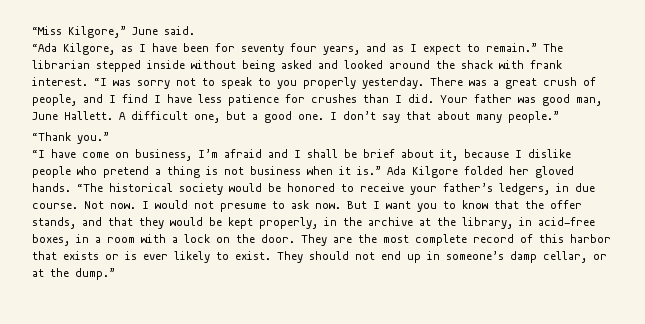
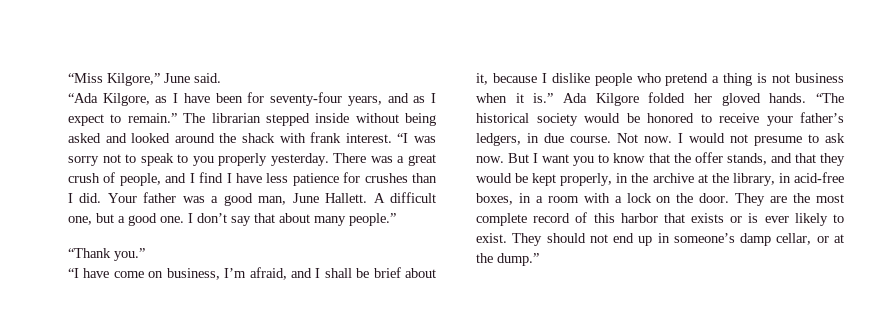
- “Ada Kilgore, as I have been for seventy four years, and as I expect to remain.”
+ “Ada Kilgore, as I have been for seventy-four years, and as I expect to remain.”
- Your father was good man, June Hallett.
+ Your father was a good man, June Hallett.
- “I have come on business, I’m afraid and I shall be brief about it, because I dislike people who pretend a thing is not business when it is.”
+ “I have come on business, I’m afraid, and I shall be brief about it, because I dislike people who pretend a thing is not business when it is.”

